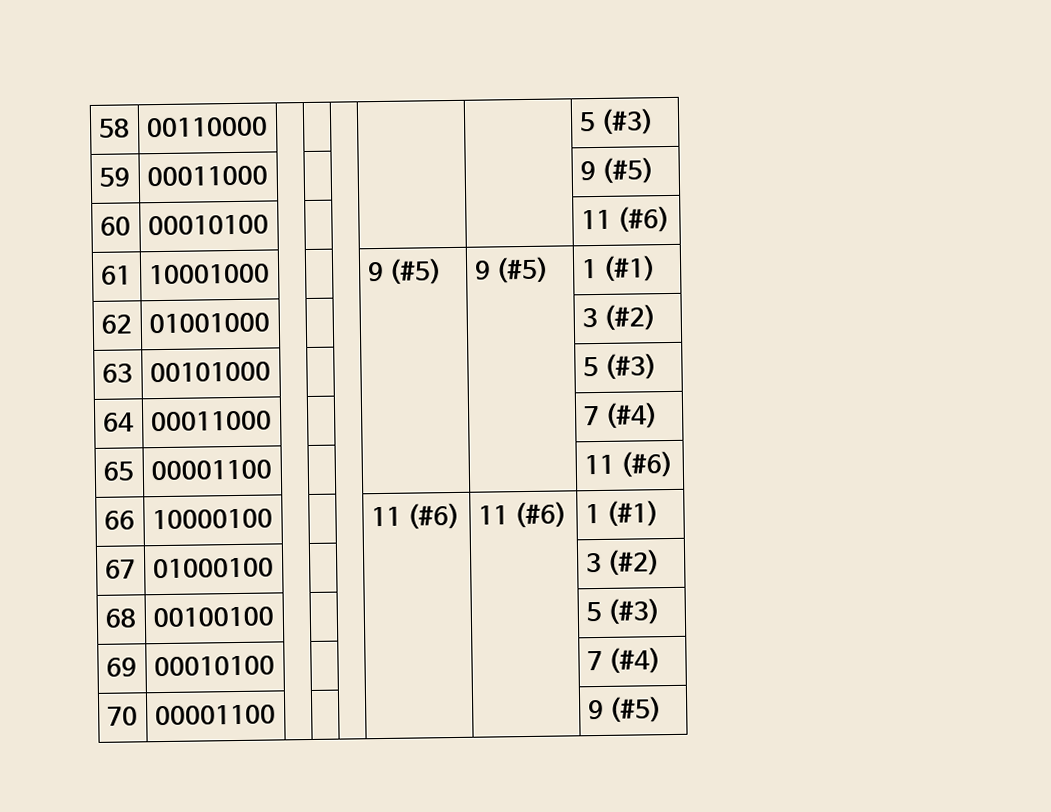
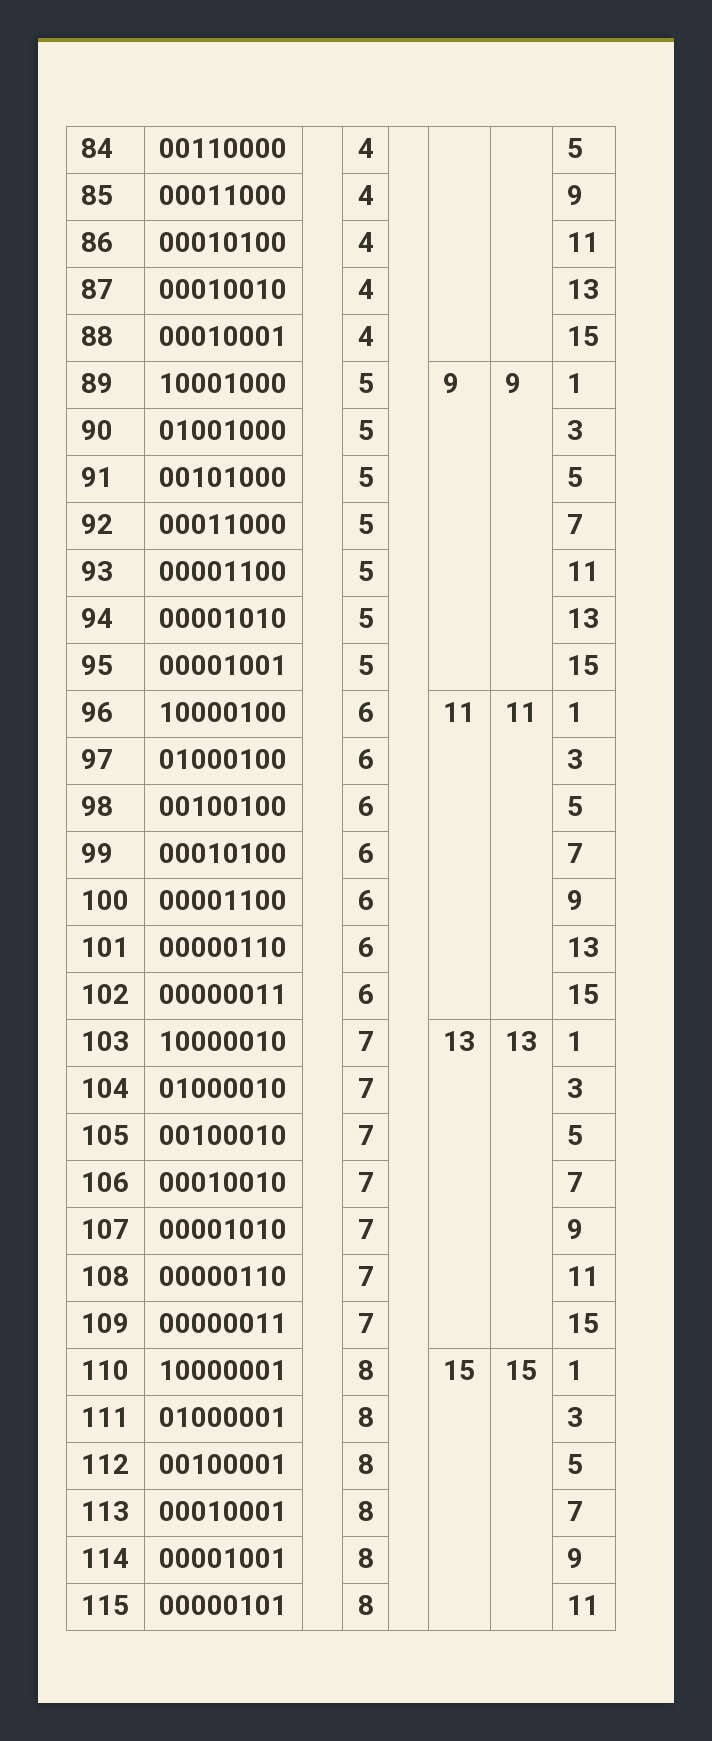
- 58 | 00110000 | | | | | | 5 (#3)
- 59 | 00011000 | | | | | | 9 (#5)
- 60 | 00010100 | | | | | | 11 (#6)
- 61 | 10001000 | | | | 9 (#5) | 9 (#5) | 1 (#1)
- 62 | 01001000 | | | | | | 3 (#2)
- 63 | 00101000 | | | | | | 5 (#3)
- 64 | 00011000 | | | | | | 7 (#4)
- 65 | 00001100 | | | | | | 11 (#6)
- 66 | 10000100 | | | | 11 (#6) | 11 (#6) | 1 (#1)
- 67 | 01000100 | | | | | | 3 (#2)
- 68 | 00100100 | | | | | | 5 (#3)
- 69 | 00010100 | | | | | | 7 (#4)
- 70 | 00001100 | | | | | | 9 (#5)
+ 84 | 00110000 | | 4 | | | | 5
+ 85 | 00011000 | | 4 | | | | 9
+ 86 | 00010100 | | 4 | | | | 11
+ 87 | 00010010 | | 4 | | | | 13
+ 88 | 00010001 | | 4 | | | | 15
+ 89 | 10001000 | | 5 | | 9 | 9 | 1
+ 90 | 01001000 | | 5 | | | | 3
+ 91 | 00101000 | | 5 | | | | 5
+ 92 | 00011000 | | 5 | | | | 7
+ 93 | 00001100 | | 5 | | | | 11
+ 94 | 00001010 | | 5 | | | | 13
+ 95 | 00001001 | | 5 | | | | 15
+ 96 | 10000100 | | 6 | | 11 | 11 | 1
+ 97 | 01000100 | | 6 | | | | 3
+ 98 | 00100100 | | 6 | | | | 5
+ 99 | 00010100 | | 6 | | | | 7
+ 100 | 00001100 | | 6 | | | | 9
+ 101 | 00000110 | | 6 | | | | 13
+ 102 | 00000011 | | 6 | | | | 15
+ 103 | 10000010 | | 7 | | 13 | 13 | 1
+ 104 | 01000010 | | 7 | | | | 3
+ 105 | 00100010 | | 7 | | | | 5
+ 106 | 00010010 | | 7 | | | | 7
+ 107 | 00001010 | | 7 | | | | 9
+ 108 | 00000110 | | 7 | | | | 11
+ 109 | 00000011 | | 7 | | | | 15
+ 110 | 10000001 | | 8 | | 15 | 15 | 1
+ 111 | 01000001 | | 8 | | | | 3
+ 112 | 00100001 | | 8 | | | | 5
+ 113 | 00010001 | | 8 | | | | 7
+ 114 | 00001001 | | 8 | | | | 9
+ 115 | 00000101 | | 8 | | | | 11

